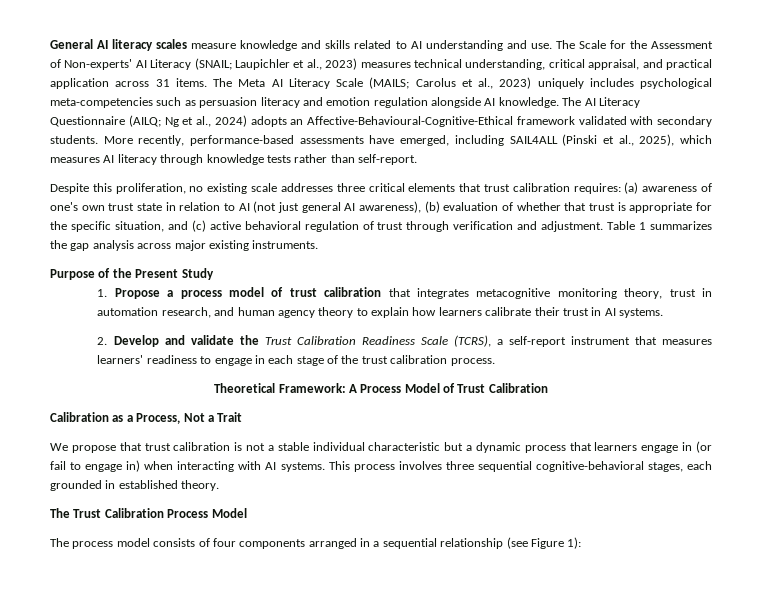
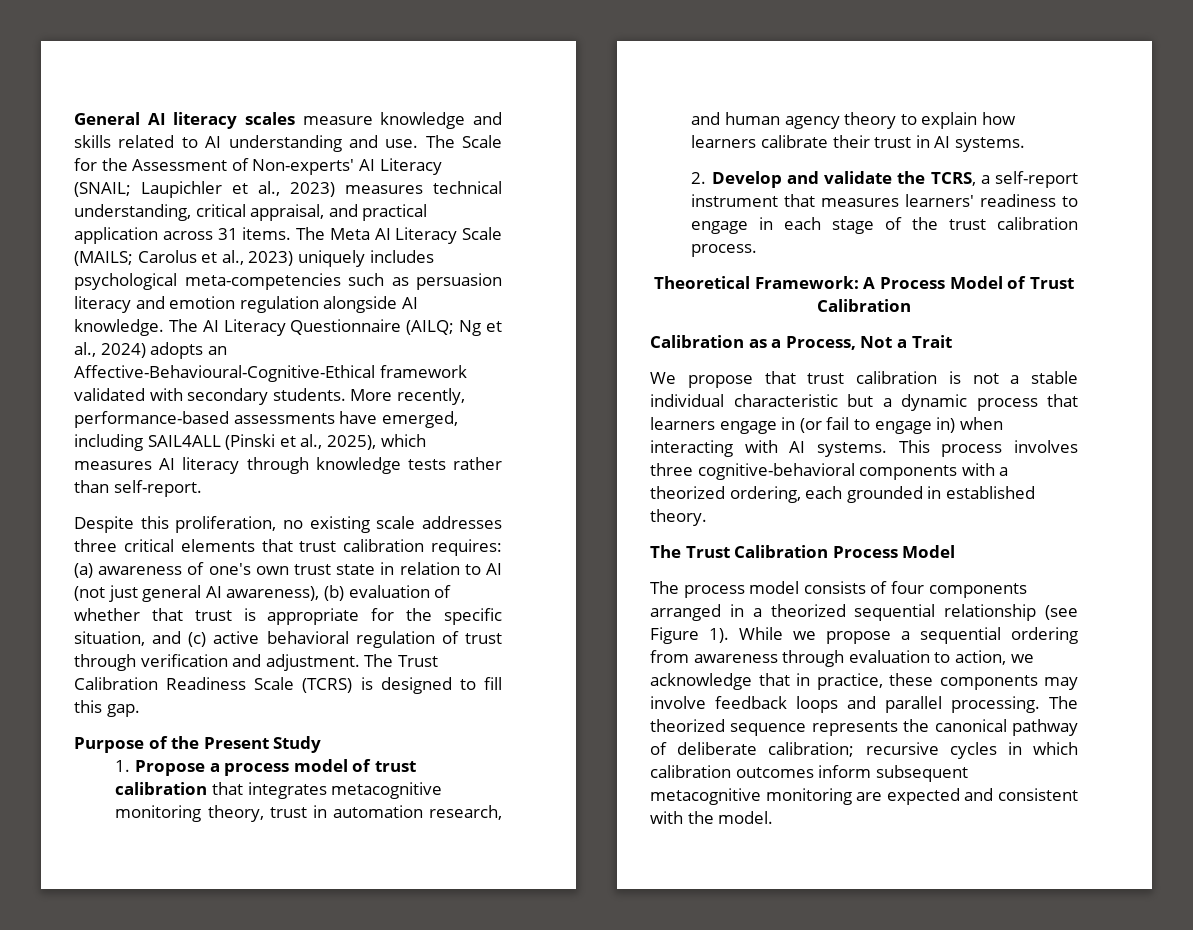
- Table 1 summarizes the gap analysis across major existing instruments.
+ The Trust Calibration Readiness Scale (TCRS) is designed to fill this gap.
- 2. Develop and validate the Trust Calibration Readiness Scale (TCRS), a self-report instrument that measures learners' readiness to engage in each stage of the trust calibration process.
+ 2. Develop and validate the TCRS, a self-report instrument that measures learners' readiness to engage in each stage of the trust calibration process.
- This process involves three sequential cognitive-behavioral stages, each grounded in established theory.
+ This process involves three cognitive-behavioral components with a theorized ordering, each grounded in established theory.
- The process model consists of four components arranged in a sequential relationship (see Figure 1):
+ The process model consists of four components arranged in a theorized sequential relationship (see Figure 1). While we propose a sequential ordering from awareness through evaluation to action, we acknowledge that in practice, these components may involve feedback loops and parallel processing. The theorized sequence represents the canonical pathway of deliberate calibration; recursive cycles in which calibration outcomes inform subsequent metacognitive monitoring are expected and consistent with the model.

